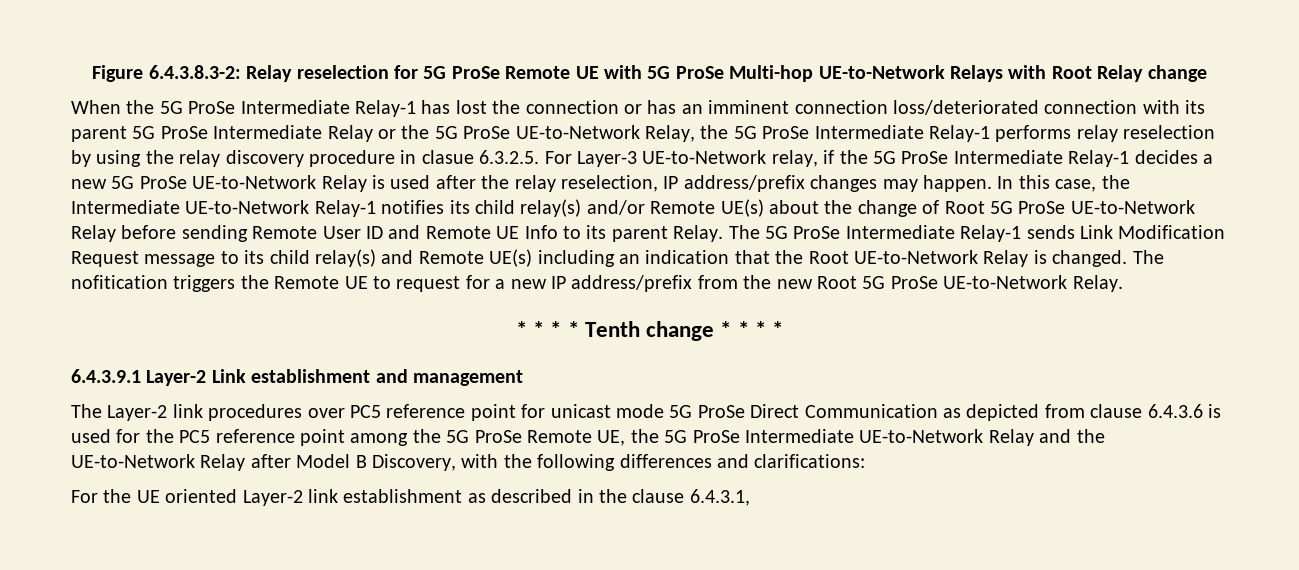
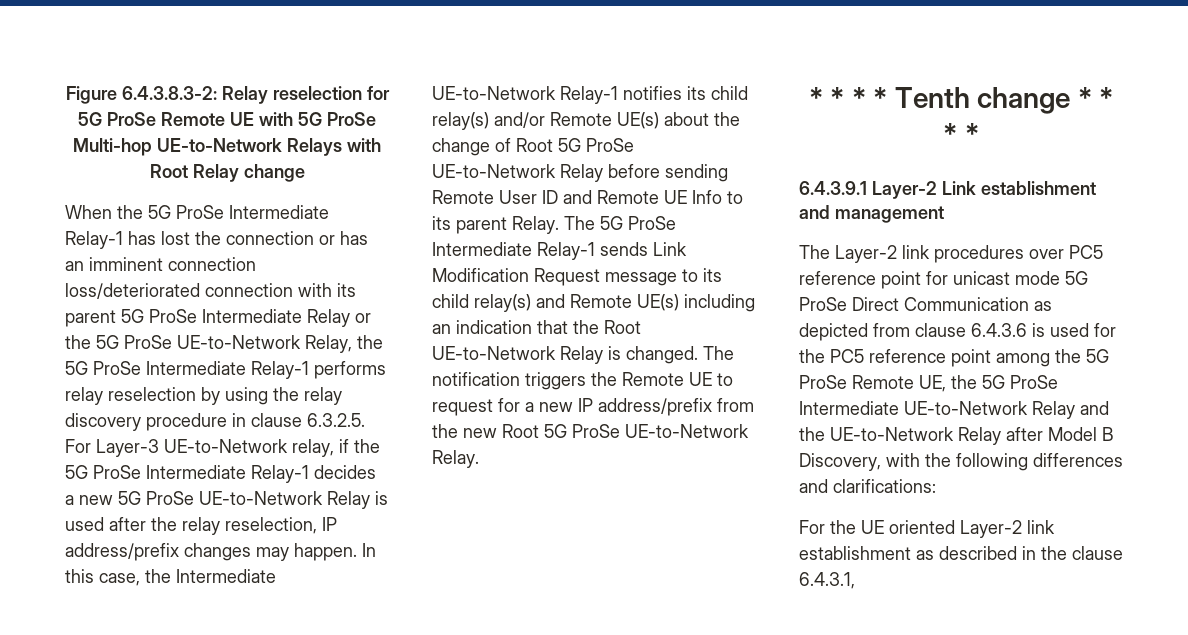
- When the 5G ProSe Intermediate Relay-1 has lost the connection or has an imminent connection loss/deteriorated connection with its parent 5G ProSe Intermediate Relay or the 5G ProSe UE-to-Network Relay, the 5G ProSe Intermediate Relay-1 performs relay reselection by using the relay discovery procedure in clasue 6.3.2.5. For Layer-3 UE-to-Network relay, if the 5G ProSe Intermediate Relay-1 decides a new 5G ProSe UE-to-Network Relay is used after the relay reselection, IP address/prefix changes may happen.
+ When the 5G ProSe Intermediate Relay-1 has lost the connection or has an imminent connection loss/deteriorated connection with its parent 5G ProSe Intermediate Relay or the 5G ProSe UE-to-Network Relay, the 5G ProSe Intermediate Relay-1 performs relay reselection by using the relay discovery procedure in clause 6.3.2.5. For Layer-3 UE-to-Network relay, if the 5G ProSe Intermediate Relay-1 decides a new 5G ProSe UE-to-Network Relay is used after the relay reselection, IP address/prefix changes may happen.
- The nofitication triggers the Remote UE to request for a new IP address/prefix from the new Root 5G ProSe UE-to-Network Relay.
+ The notification triggers the Remote UE to request for a new IP address/prefix from the new Root 5G ProSe UE-to-Network Relay.

